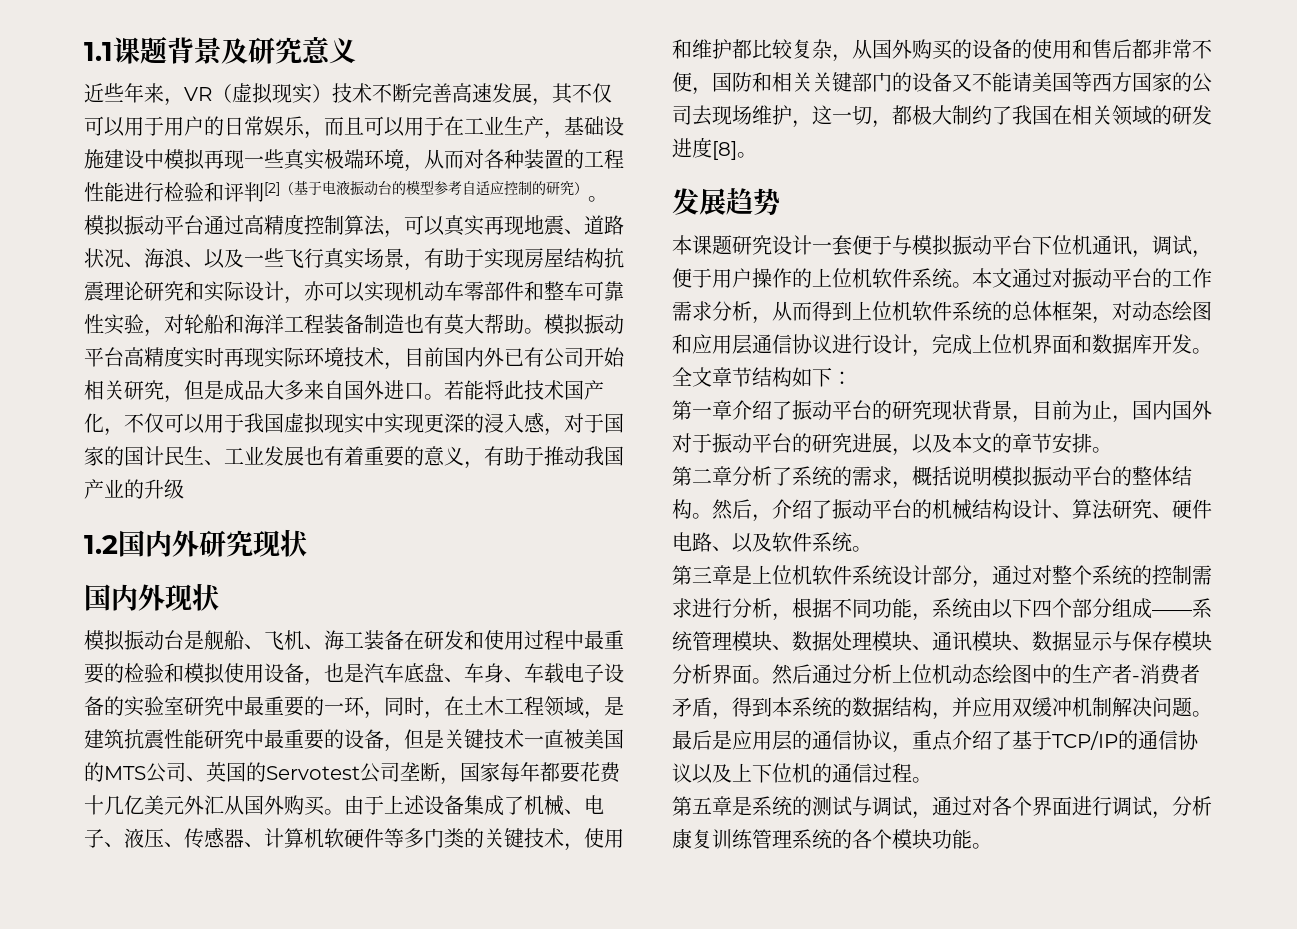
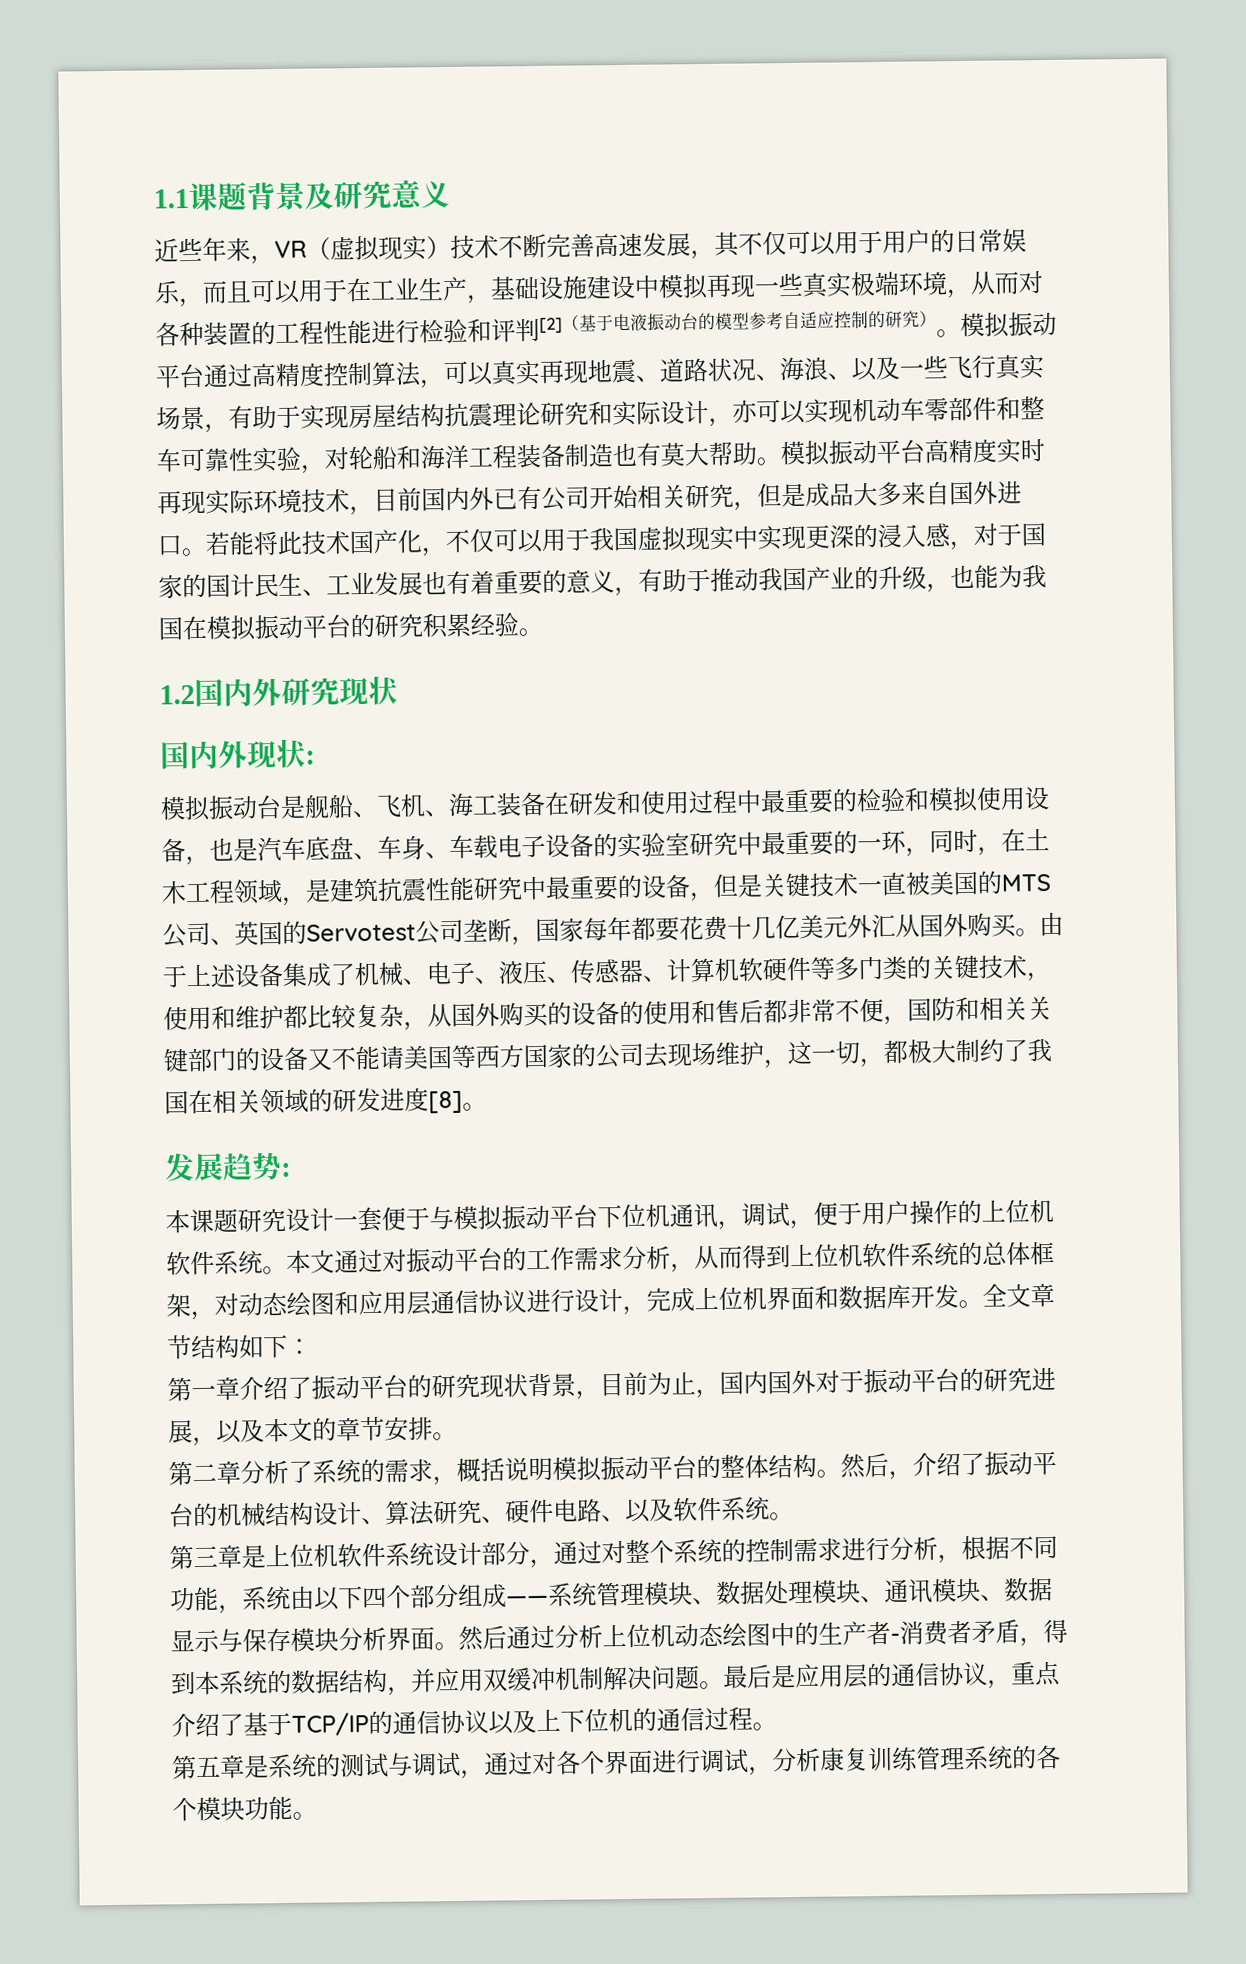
- 若能将此技术国产化，不仅可以用于我国虚拟现实中实现更深的浸入感，对于国家的国计民生、工业发展也有着重要的意义，有助于推动我国产业的升级
+ 若能将此技术国产化，不仅可以用于我国虚拟现实中实现更深的浸入感，对于国家的国计民生、工业发展也有着重要的意义，有助于推动我国产业的升级，也能为我国在模拟振动平台的研究积累经验。
- 国内外现状
+ 国内外现状:
- 发展趋势
+ 发展趋势:

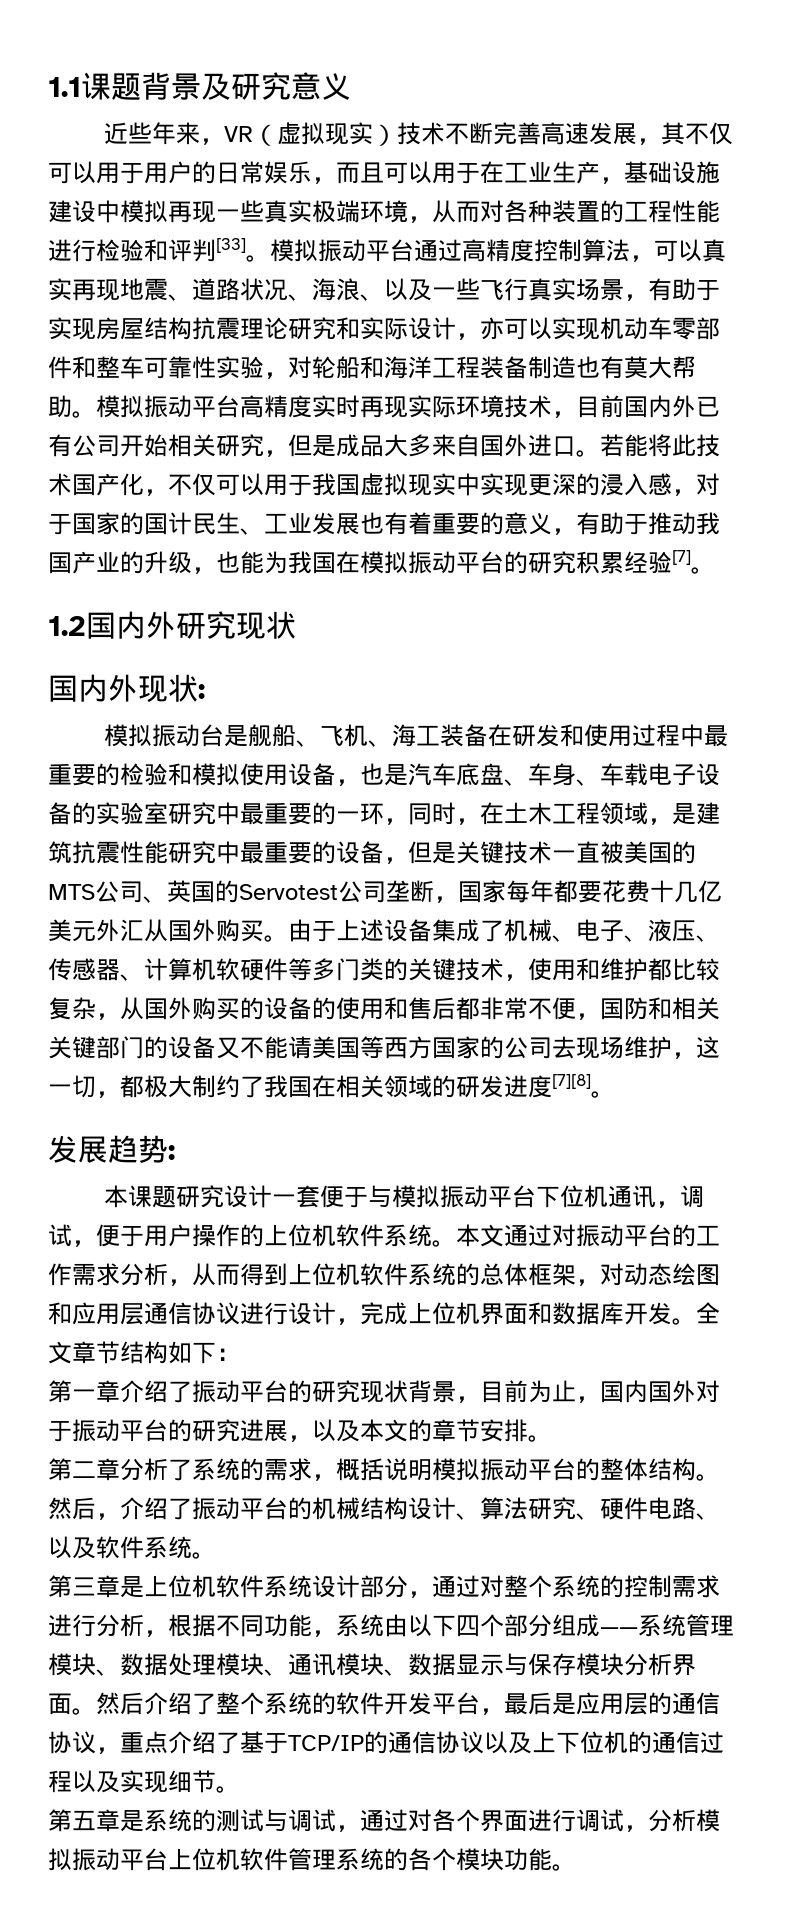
- 近些年来，VR（虚拟现实）技术不断完善高速发展，其不仅可以用于用户的日常娱乐，而且可以用于在工业生产，基础设施建设中模拟再现一些真实极端环境，从而对各种装置的工程性能进行检验和评判[2]（基于电液振动台的模型参考自适应控制的研究）。
+ 近些年来，VR（虚拟现实）技术不断完善高速发展，其不仅可以用于用户的日常娱乐，而且可以用于在工业生产，基础设施建设中模拟再现一些真实极端环境，从而对各种装置的工程性能进行检验和评判[33]。
- 若能将此技术国产化，不仅可以用于我国虚拟现实中实现更深的浸入感，对于国家的国计民生、工业发展也有着重要的意义，有助于推动我国产业的升级，也能为我国在模拟振动平台的研究积累经验。
+ 若能将此技术国产化，不仅可以用于我国虚拟现实中实现更深的浸入感，对于国家的国计民生、工业发展也有着重要的意义，有助于推动我国产业的升级，也能为我国在模拟振动平台的研究积累经验[7]。
- 由于上述设备集成了机械、电子、液压、传感器、计算机软硬件等多门类的关键技术，使用和维护都比较复杂，从国外购买的设备的使用和售后都非常不便，国防和相关关键部门的设备又不能请美国等西方国家的公司去现场维护，这一切，都极大制约了我国在相关领域的研发进度[8]。
+ 由于上述设备集成了机械、电子、液压、传感器、计算机软硬件等多门类的关键技术，使用和维护都比较复杂，从国外购买的设备的使用和售后都非常不便，国防和相关关键部门的设备又不能请美国等西方国家的公司去现场维护，这一切，都极大制约了我国在相关领域的研发进度[7][8]。
- 然后通过分析上位机动态绘图中的生产者-消费者矛盾，得到本系统的数据结构，并应用双缓冲机制解决问题。最后是应用层的通信协议，重点介绍了基于TCP/IP的通信协议以及上下位机的通信过程。
+ 然后介绍了整个系统的软件开发平台，最后是应用层的通信协议，重点介绍了基于TCP/IP的通信协议以及上下位机的通信过程以及实现细节。
- 第五章是系统的测试与调试，通过对各个界面进行调试，分析康复训练管理系统的各个模块功能。
+ 第五章是系统的测试与调试，通过对各个界面进行调试，分析模拟振动平台上位机软件管理系统的各个模块功能。

